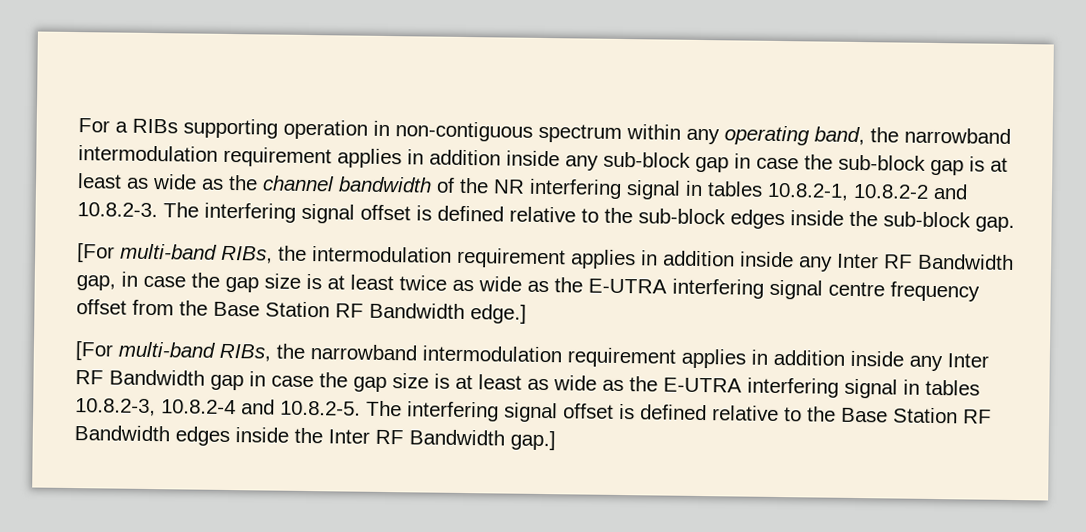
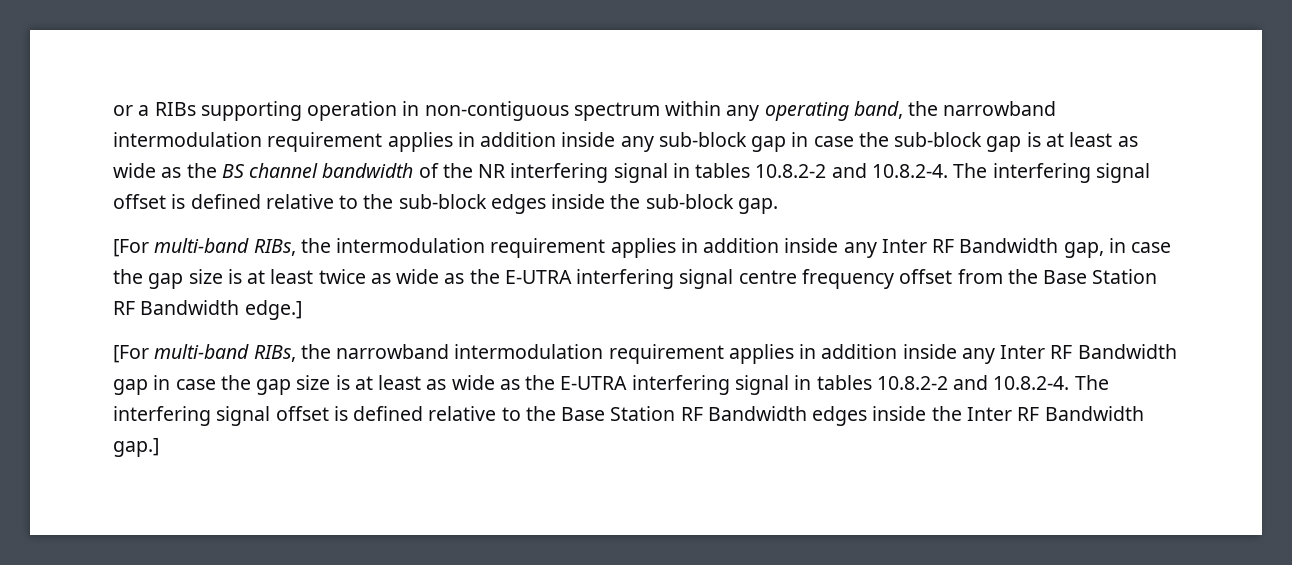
- For a RIBs supporting operation in non-contiguous spectrum within any operating band, the narrowband intermodulation requirement applies in addition inside any sub-block gap in case the sub-block gap is at least as wide as the channel bandwidth of the NR interfering signal in tables 10.8.2-1, 10.8.2-2 and 10.8.2-3. The interfering signal offset is defined relative to the sub-block edges inside the sub-block gap.
+ or a RIBs supporting operation in non-contiguous spectrum within any operating band, the narrowband intermodulation requirement applies in addition inside any sub-block gap in case the sub-block gap is at least as wide as the BS channel bandwidth of the NR interfering signal in tables 10.8.2-2 and 10.8.2-4. The interfering signal offset is defined relative to the sub-block edges inside the sub-block gap.
- [For multi-band RIBs, the narrowband intermodulation requirement applies in addition inside any Inter RF Bandwidth gap in case the gap size is at least as wide as the E-UTRA interfering signal in tables 10.8.2-3, 10.8.2-4 and 10.8.2-5. The interfering signal offset is defined relative to the Base Station RF Bandwidth edges inside the Inter RF Bandwidth gap.]
+ [For multi-band RIBs, the narrowband intermodulation requirement applies in addition inside any Inter RF Bandwidth gap in case the gap size is at least as wide as the E-UTRA interfering signal in tables 10.8.2-2 and 10.8.2-4. The interfering signal offset is defined relative to the Base Station RF Bandwidth edges inside the Inter RF Bandwidth gap.]

